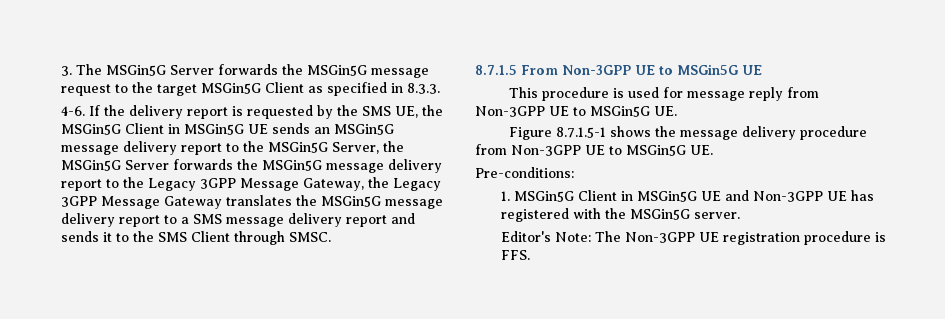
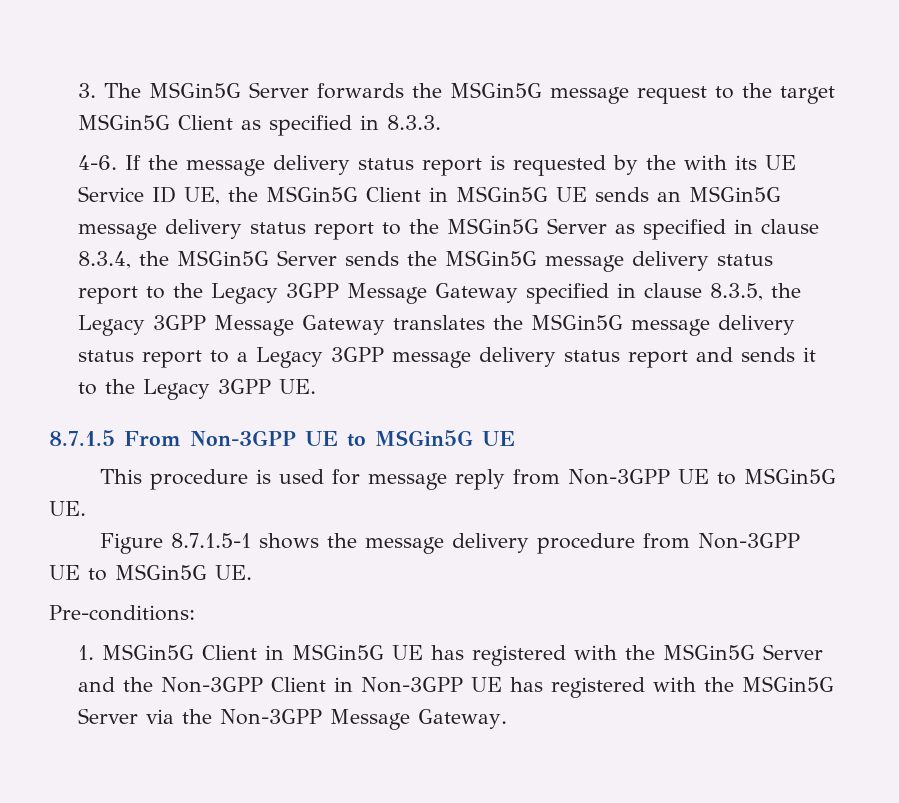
- If the delivery report is requested by the SMS UE, the MSGin5G Client in MSGin5G UE sends an MSGin5G message delivery report to the MSGin5G Server, the MSGin5G Server forwards the MSGin5G message delivery report to the Legacy 3GPP Message Gateway, the Legacy 3GPP Message Gateway translates the MSGin5G message delivery report to a SMS message delivery report and sends it to the SMS Client through SMSC.
+ If the message delivery status report is requested by the with its UE Service ID UE, the MSGin5G Client in MSGin5G UE sends an MSGin5G message delivery status report to the MSGin5G Server as specified in clause 8.3.4, the MSGin5G Server sends the MSGin5G message delivery status report to the Legacy 3GPP Message Gateway specified in clause 8.3.5, the Legacy 3GPP Message Gateway translates the MSGin5G message delivery status report to a Legacy 3GPP message delivery status report and sends it to the Legacy 3GPP UE.
- 1. MSGin5G Client in MSGin5G UE and Non-3GPP UE has registered with the MSGin5G server.
- Editor's Note: The Non-3GPP UE registration procedure is FFS.
+ 1. MSGin5G Client in MSGin5G UE has registered with the MSGin5G Server and the Non-3GPP Client in Non-3GPP UE has registered with the MSGin5G Server via the Non-3GPP Message Gateway.

